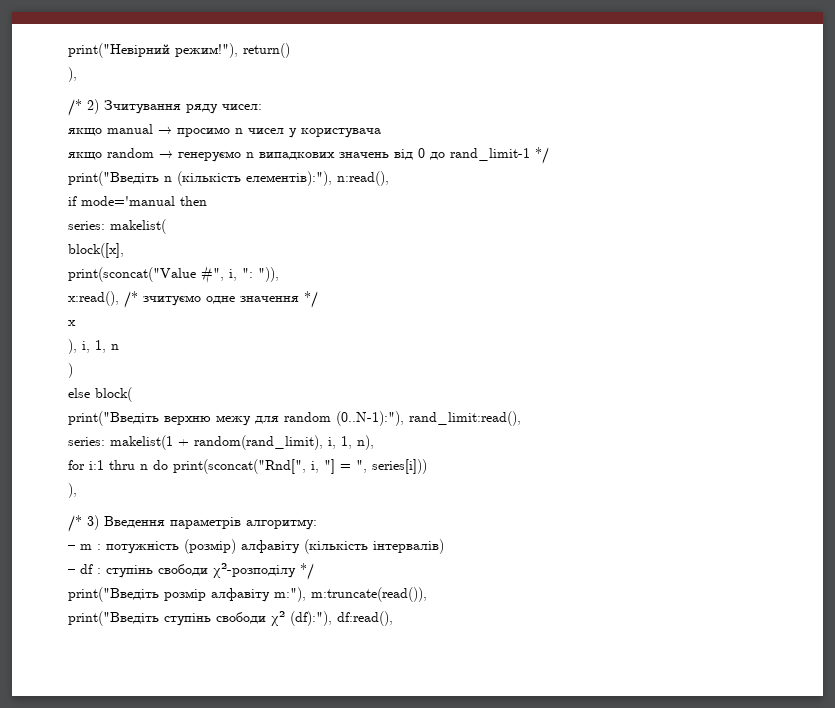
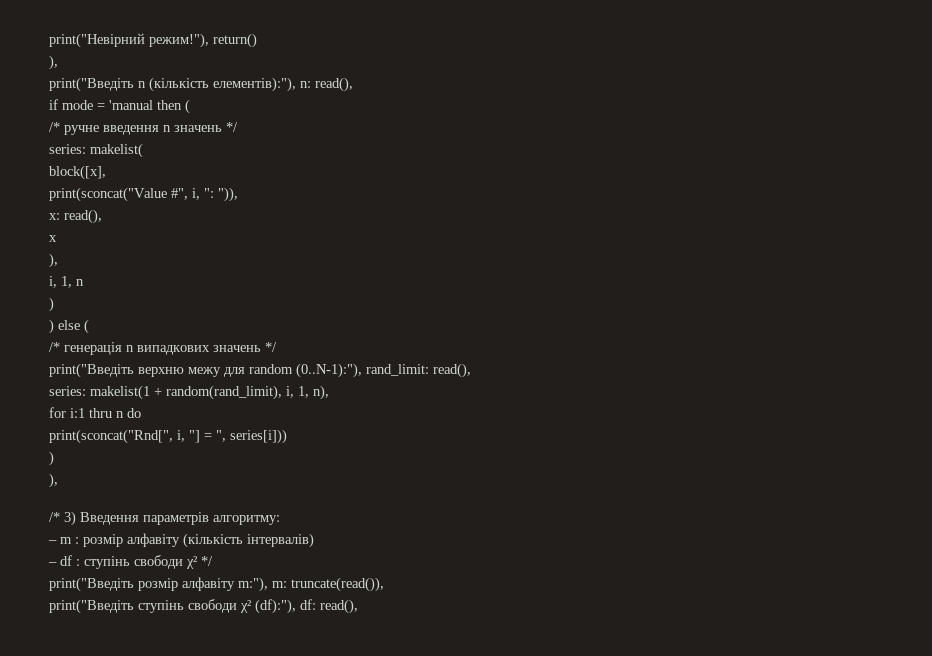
- /* 2) Зчитування ряду чисел:
- якщо manual → просимо n чисел у користувача
- якщо random → генеруємо n випадкових значень від 0 до rand_limit-1 */
- print("Введіть n (кількість елементів):"), n:read(),
+ print("Введіть n (кількість елементів):"), n: read(),
- if mode='manual then
+ if mode = 'manual then (
+ /* ручне введення n значень */
- x:read(), /* зчитуємо одне значення */
+ x: read(),
  x
- ), i, 1, n
+ ),
+ i, 1, n
- else block(
+ ) else (
+ /* генерація n випадкових значень */
- print("Введіть верхню межу для random (0..N-1):"), rand_limit:read(),
+ print("Введіть верхню межу для random (0..N-1):"), rand_limit: read(),
- for i:1 thru n do print(sconcat("Rnd[", i, "] = ", series[i]))
+ for i:1 thru n do
+ print(sconcat("Rnd[", i, "] = ", series[i]))
+ )
- – m : потужність (розмір) алфавіту (кількість інтервалів)
+ – m : розмір алфавіту (кількість інтервалів)
- – df : ступінь свободи χ²-розподілу */
+ – df : ступінь свободи χ² */
- print("Введіть розмір алфавіту m:"), m:truncate(read()),
+ print("Введіть розмір алфавіту m:"), m: truncate(read()),
- print("Введіть ступінь свободи χ² (df):"), df:read(),
+ print("Введіть ступінь свободи χ² (df):"), df: read(),

